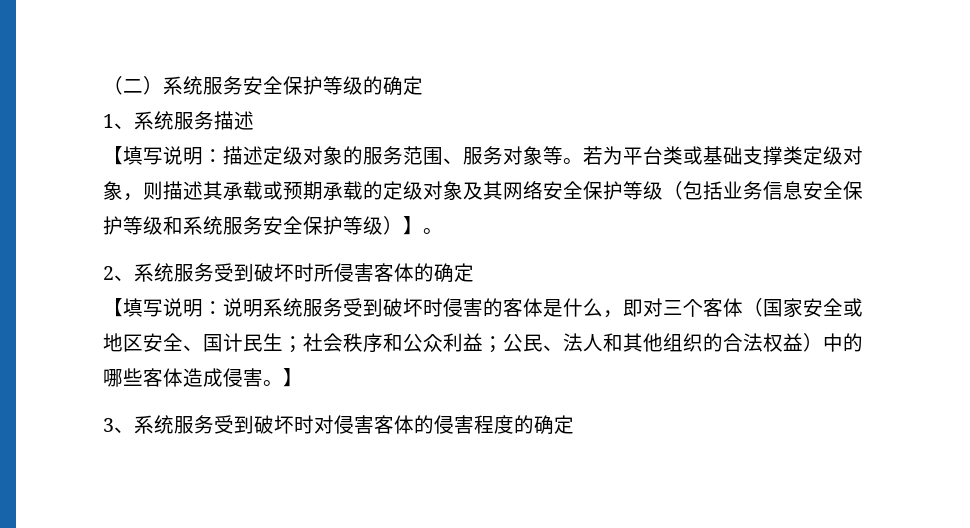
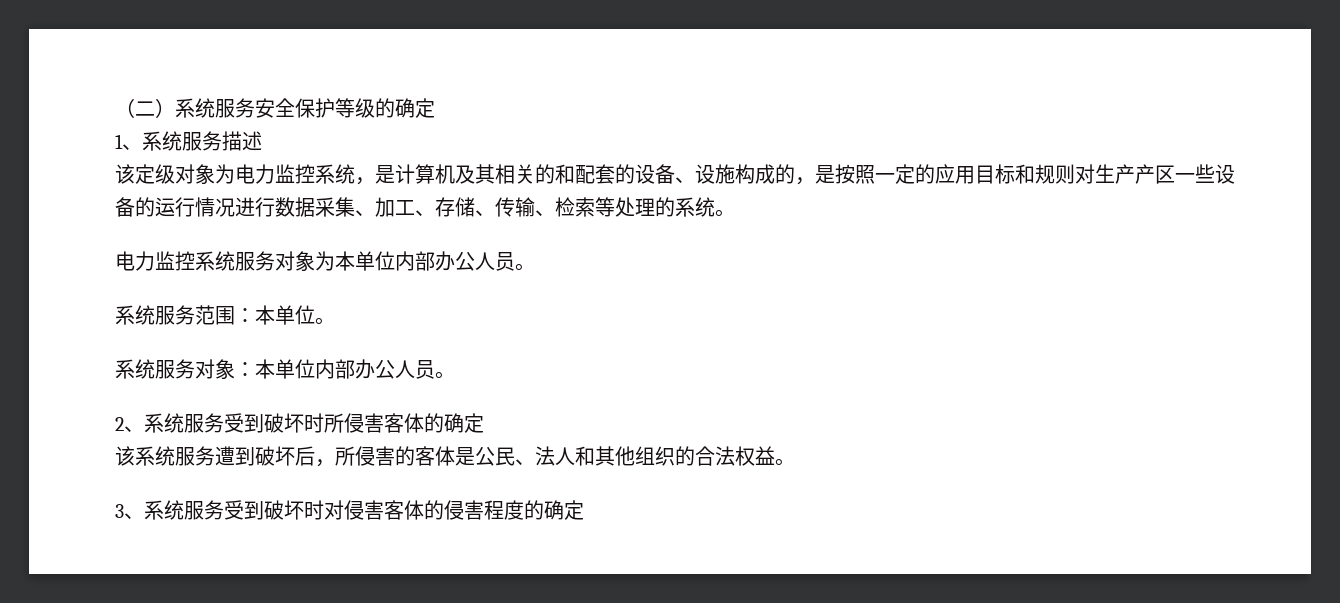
- 【填写说明：描述定级对象的服务范围、服务对象等。若为平台类或基础支撑类定级对象，则描述其承载或预期承载的定级对象及其网络安全保护等级（包括业务信息安全保护等级和系统服务安全保护等级）】。
+ 该定级对象为电力监控系统，是计算机及其相关的和配套的设备、设施构成的，是按照一定的应用目标和规则对生产产区一些设备的运行情况进行数据采集、加工、存储、传输、检索等处理的系统。
+ 电力监控系统服务对象为本单位内部办公人员。
+ 系统服务范围：本单位。
+ 系统服务对象：本单位内部办公人员。
- 【填写说明：说明系统服务受到破坏时侵害的客体是什么，即对三个客体（国家安全或地区安全、国计民生；社会秩序和公众利益；公民、法人和其他组织的合法权益）中的哪些客体造成侵害。】
+ 该系统服务遭到破坏后，所侵害的客体是公民、法人和其他组织的合法权益。

